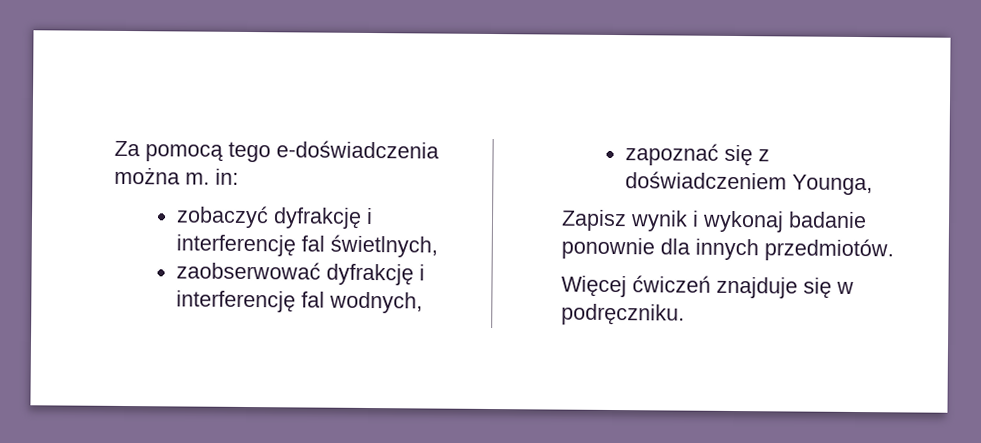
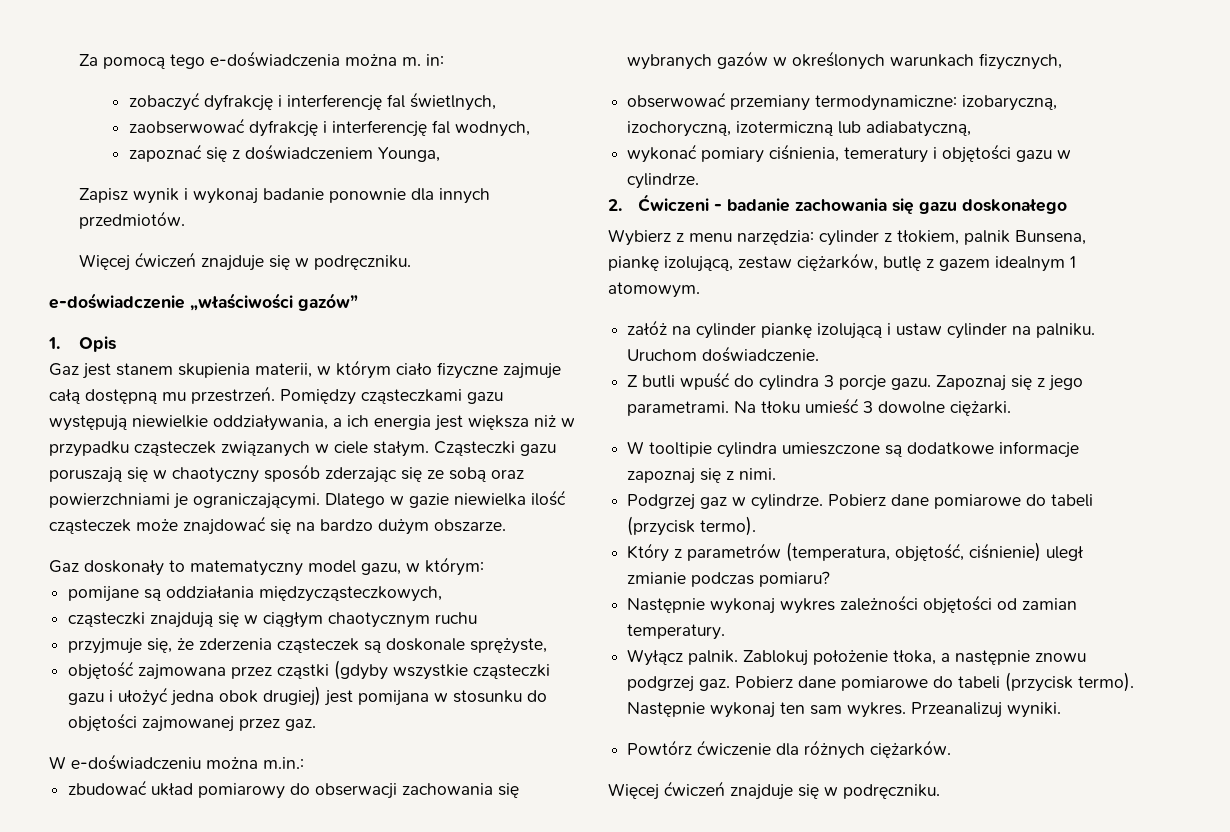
+ e-doświadczenie „właściwości gazów”
+ 1. Opis
+ Gaz jest stanem skupienia materii, w którym ciało fizyczne zajmuje całą dostępną mu przestrzeń. Pomiędzy cząsteczkami gazu występują niewielkie oddziaływania, a ich energia jest większa niż w przypadku cząsteczek związanych w ciele stałym. Cząsteczki gazu poruszają się w chaotyczny sposób zderzając się ze sobą oraz powierzchniami je ograniczającymi. Dlatego w gazie niewielka ilość cząsteczek może znajdować się na bardzo dużym obszarze.
+ Gaz doskonały to matematyczny model gazu, w którym:
+ pomijane są oddziałania międzycząsteczkowych,
+ cząsteczki znajdują się w ciągłym chaotycznym ruchu
+ przyjmuje się, że zderzenia cząsteczek są doskonale sprężyste,
+ objętość zajmowana przez cząstki (gdyby wszystkie cząsteczki gazu i ułożyć jedna obok drugiej) jest pomijana w stosunku do objętości zajmowanej przez gaz.
+ W e-doświadczeniu można m.in.:
+ zbudować układ pomiarowy do obserwacji zachowania się wybranych gazów w określonych warunkach fizycznych,
+ obserwować przemiany termodynamiczne: izobaryczną, izochoryczną, izotermiczną lub adiabatyczną,
+ wykonać pomiary ciśnienia, temeratury i objętości gazu w cylindrze.
+ 2. Ćwiczeni - badanie zachowania się gazu doskonałego
+ Wybierz z menu narzędzia: cylinder z tłokiem, palnik Bunsena, piankę izolującą, zestaw ciężarków, butlę z gazem idealnym 1 atomowym.
+ załóż na cylinder piankę izolującą i ustaw cylinder na palniku. Uruchom doświadczenie.
+ Z butli wpuść do cylindra 3 porcje gazu. Zapoznaj się z jego parametrami. Na tłoku umieść 3 dowolne ciężarki.
+ W tooltipie cylindra umieszczone są dodatkowe informacje zapoznaj się z nimi.
+ Podgrzej gaz w cylindrze. Pobierz dane pomiarowe do tabeli (przycisk termo).
+ Który z parametrów (temperatura, objętość, ciśnienie) uległ zmianie podczas pomiaru?
+ Następnie wykonaj wykres zależności objętości od zamian temperatury.
+ Wyłącz palnik. Zablokuj położenie tłoka, a następnie znowu podgrzej gaz. Pobierz dane pomiarowe do tabeli (przycisk termo). Następnie wykonaj ten sam wykres. Przeanalizuj wyniki.
+ Powtórz ćwiczenie dla różnych ciężarków.
+ Więcej ćwiczeń znajduje się w podręczniku.

